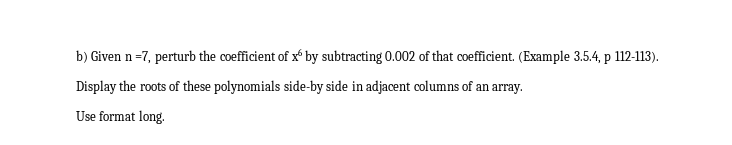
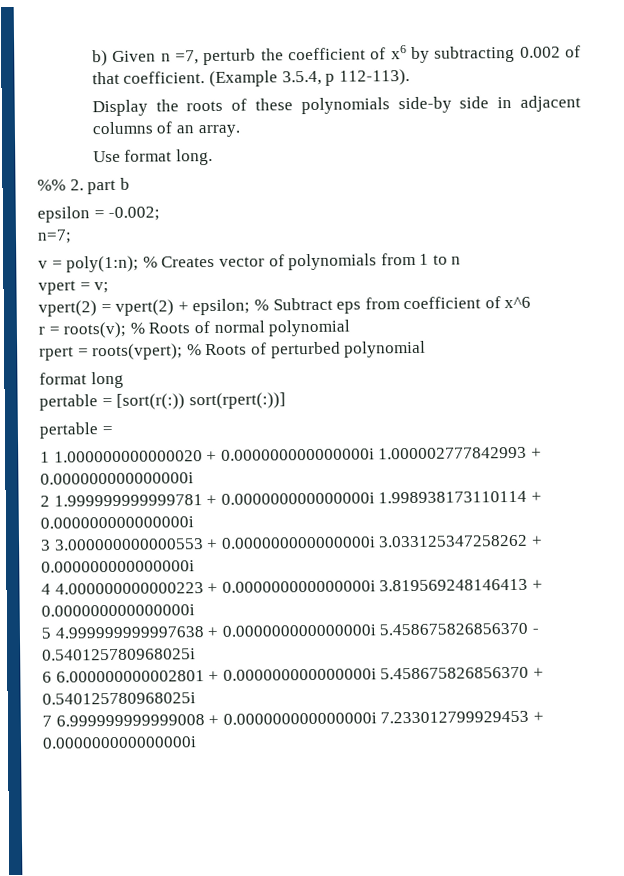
+ %% 2. part b
+ epsilon = -0.002;
+ n=7;
+ v = poly(1:n); % Creates vector of polynomials from 1 to n
+ vpert = v;
+ vpert(2) = vpert(2) + epsilon; % Subtract eps from coefficient of x^6
+ r = roots(v); % Roots of normal polynomial
+ rpert = roots(vpert); % Roots of perturbed polynomial
+ format long
+ pertable = [sort(r(:)) sort(rpert(:))]
+ pertable =
+ 1 1.000000000000020 + 0.000000000000000i 1.000002777842993 + 0.000000000000000i
+ 2 1.999999999999781 + 0.000000000000000i 1.998938173110114 + 0.000000000000000i
+ 3 3.000000000000553 + 0.000000000000000i 3.033125347258262 + 0.000000000000000i
+ 4 4.000000000000223 + 0.000000000000000i 3.819569248146413 + 0.000000000000000i
+ 5 4.999999999997638 + 0.000000000000000i 5.458675826856370 - 0.540125780968025i
+ 6 6.000000000002801 + 0.000000000000000i 5.458675826856370 + 0.540125780968025i
+ 7 6.999999999999008 + 0.000000000000000i 7.233012799929453 + 0.000000000000000i

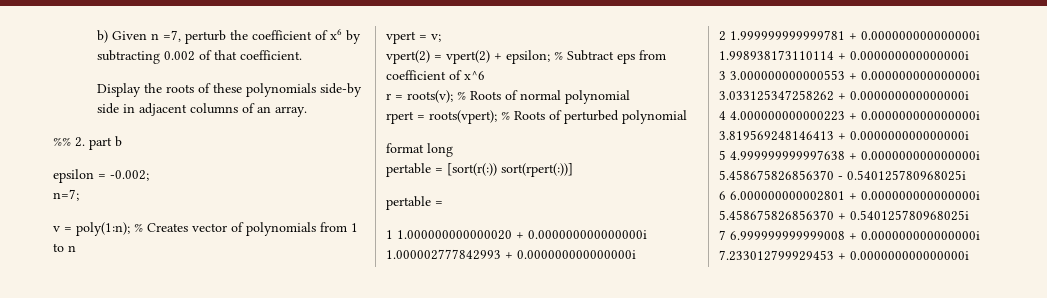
- (Example 3.5.4, p 112-113).
- Use format long.

